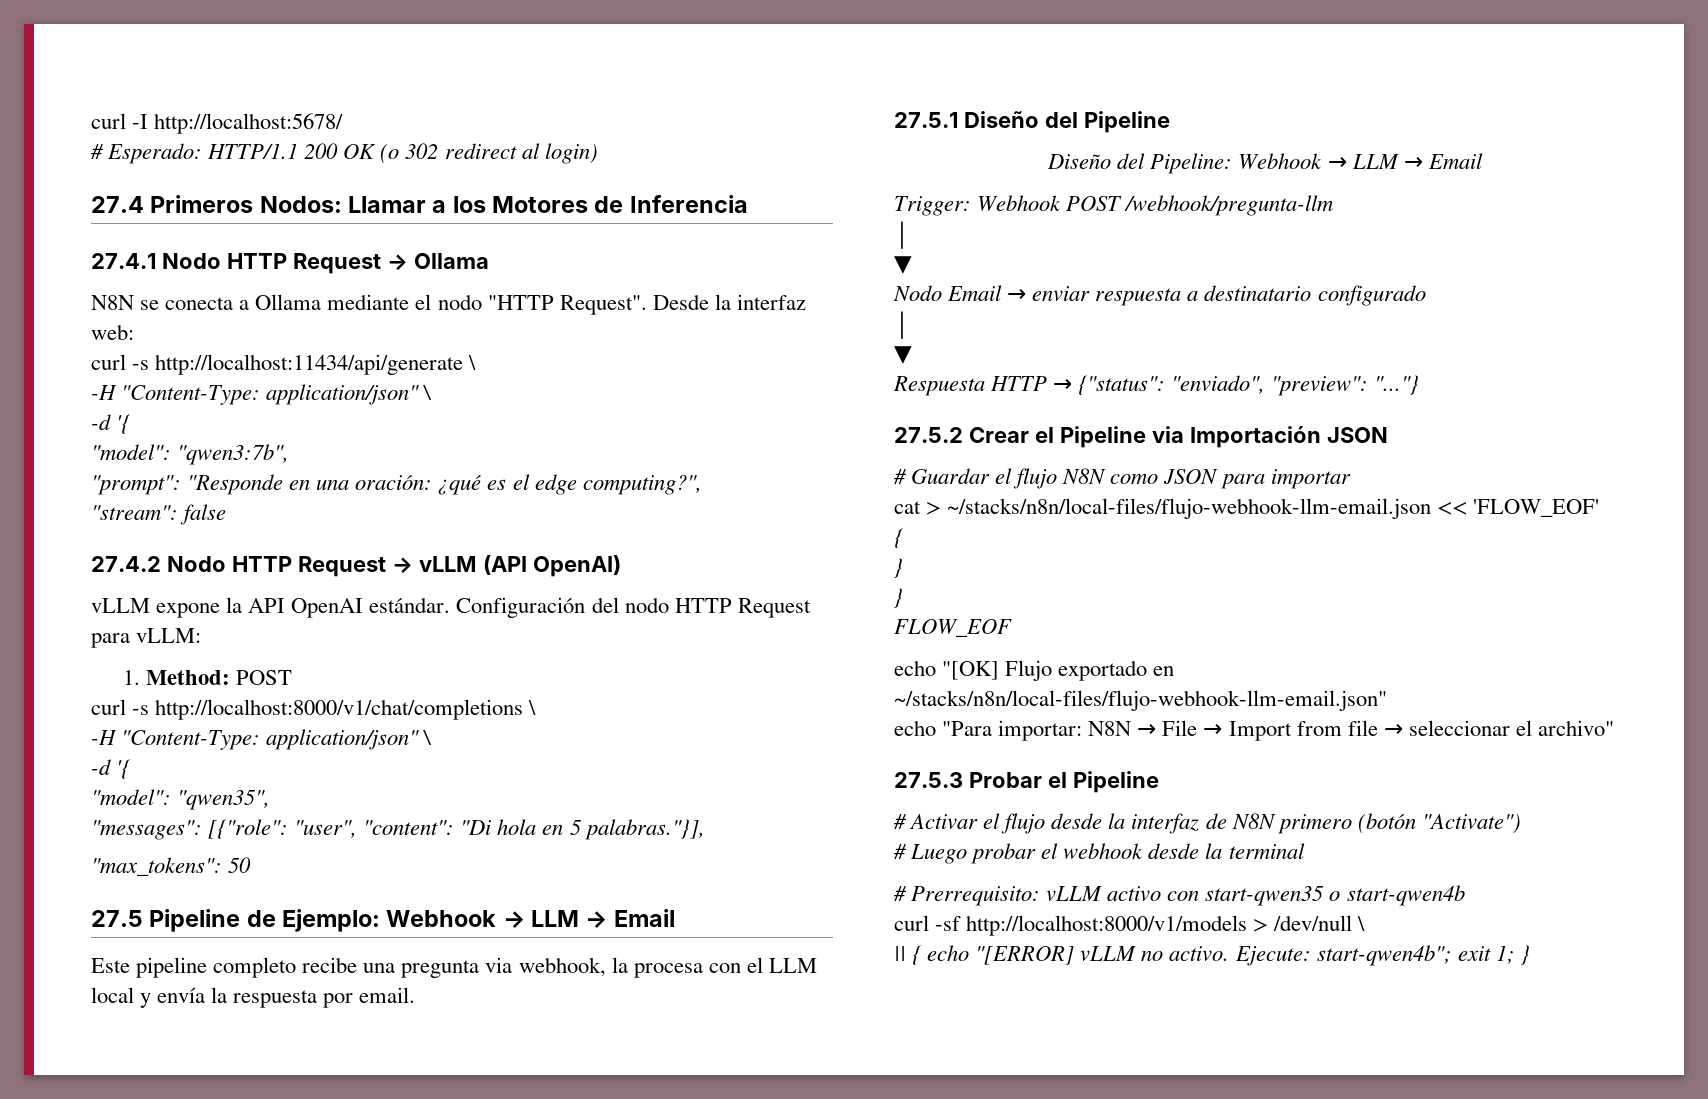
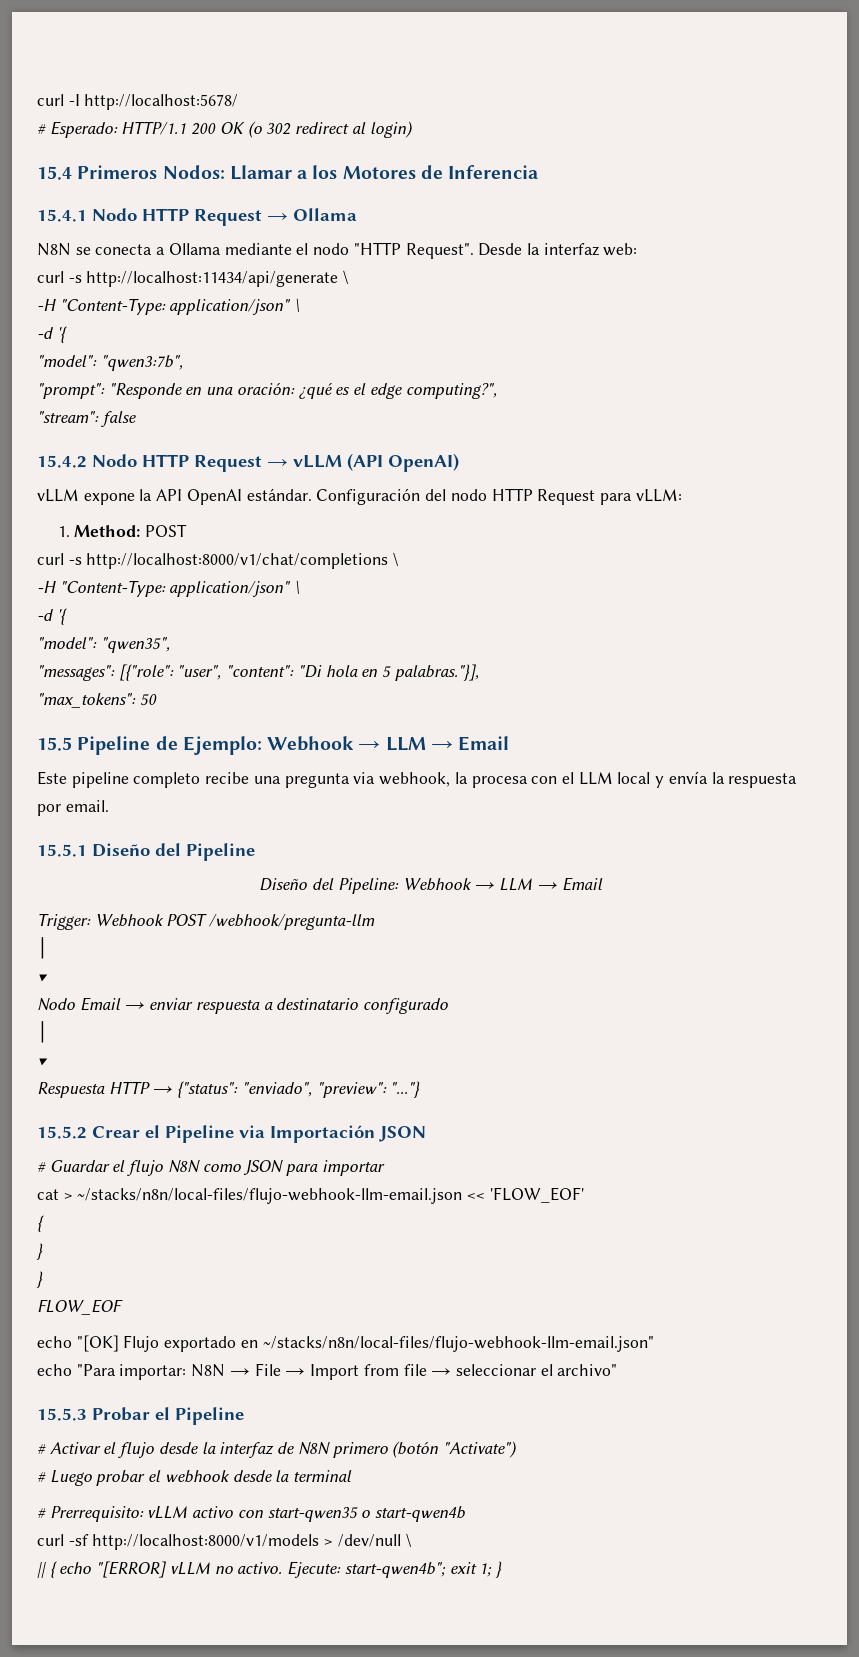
- 27.4 Primeros Nodos: Llamar a los Motores de Inferencia
+ 15.4 Primeros Nodos: Llamar a los Motores de Inferencia
- 27.4.1 Nodo HTTP Request → Ollama
+ 15.4.1 Nodo HTTP Request → Ollama
- 27.4.2 Nodo HTTP Request → vLLM (API OpenAI)
+ 15.4.2 Nodo HTTP Request → vLLM (API OpenAI)
- 27.5 Pipeline de Ejemplo: Webhook → LLM → Email
+ 15.5 Pipeline de Ejemplo: Webhook → LLM → Email
- 27.5.1 Diseño del Pipeline
+ 15.5.1 Diseño del Pipeline
- 27.5.2 Crear el Pipeline via Importación JSON
+ 15.5.2 Crear el Pipeline via Importación JSON
- 27.5.3 Probar el Pipeline
+ 15.5.3 Probar el Pipeline

